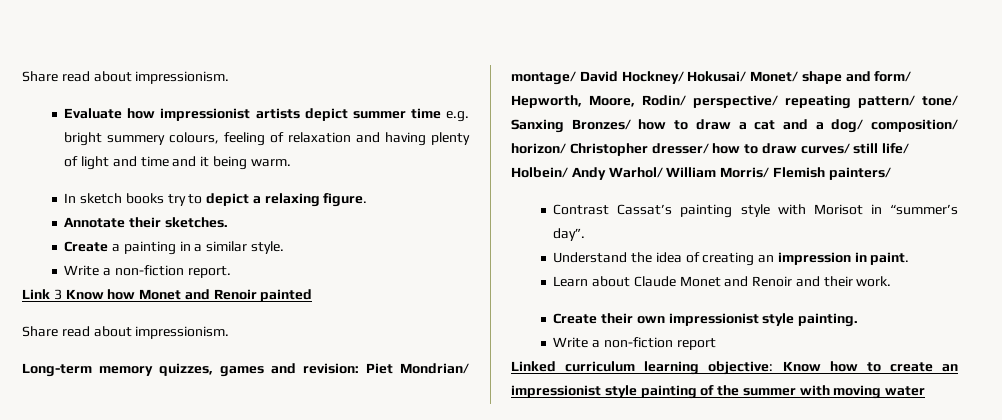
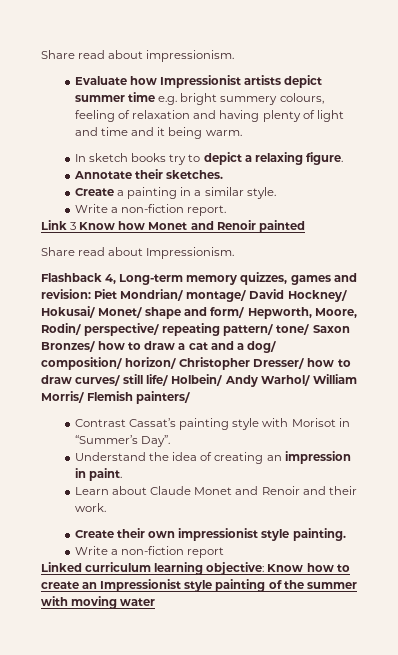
- Evaluate how impressionist artists depict summer time e.g. bright summery colours, feeling of relaxation and having plenty of light and time and it being warm.
+ Evaluate how Impressionist artists depict summer time e.g. bright summery colours, feeling of relaxation and having plenty of light and time and it being warm.
  Link 3 Know how Monet and Renoir painted
- Share read about impressionism.
- Long-term memory quizzes, games and revision: Piet Mondrian/ montage/ David Hockney/ Hokusai/ Monet/ shape and form/ Hepworth, Moore, Rodin/ perspective/ repeating pattern/ tone/ Sanxing Bronzes/ how to draw a cat and a dog/ composition/ horizon/ Christopher dresser/ how to draw curves/ still life/ Holbein/ Andy Warhol/ William Morris/ Flemish painters/
+ Share read about Impressionism.
+ Flashback 4, Long-term memory quizzes, games and revision: Piet Mondrian/ montage/ David Hockney/ Hokusai/ Monet/ shape and form/ Hepworth, Moore, Rodin/ perspective/ repeating pattern/ tone/ Saxon Bronzes/ how to draw a cat and a dog/ composition/ horizon/ Christopher Dresser/ how to draw curves/ still life/ Holbein/ Andy Warhol/ William Morris/ Flemish painters/
- Contrast Cassat’s painting style with Morisot in “summer’s day”.
+ Contrast Cassat’s painting style with Morisot in “Summer’s Day”.
- Linked curriculum learning objective: Know how to create an impressionist style painting of the summer with moving water
+ Linked curriculum learning objective: Know how to create an Impressionist style painting of the summer with moving water

